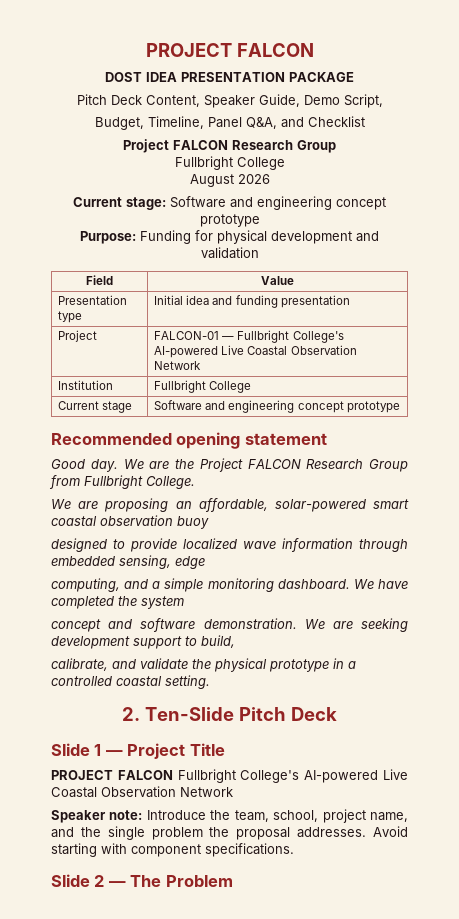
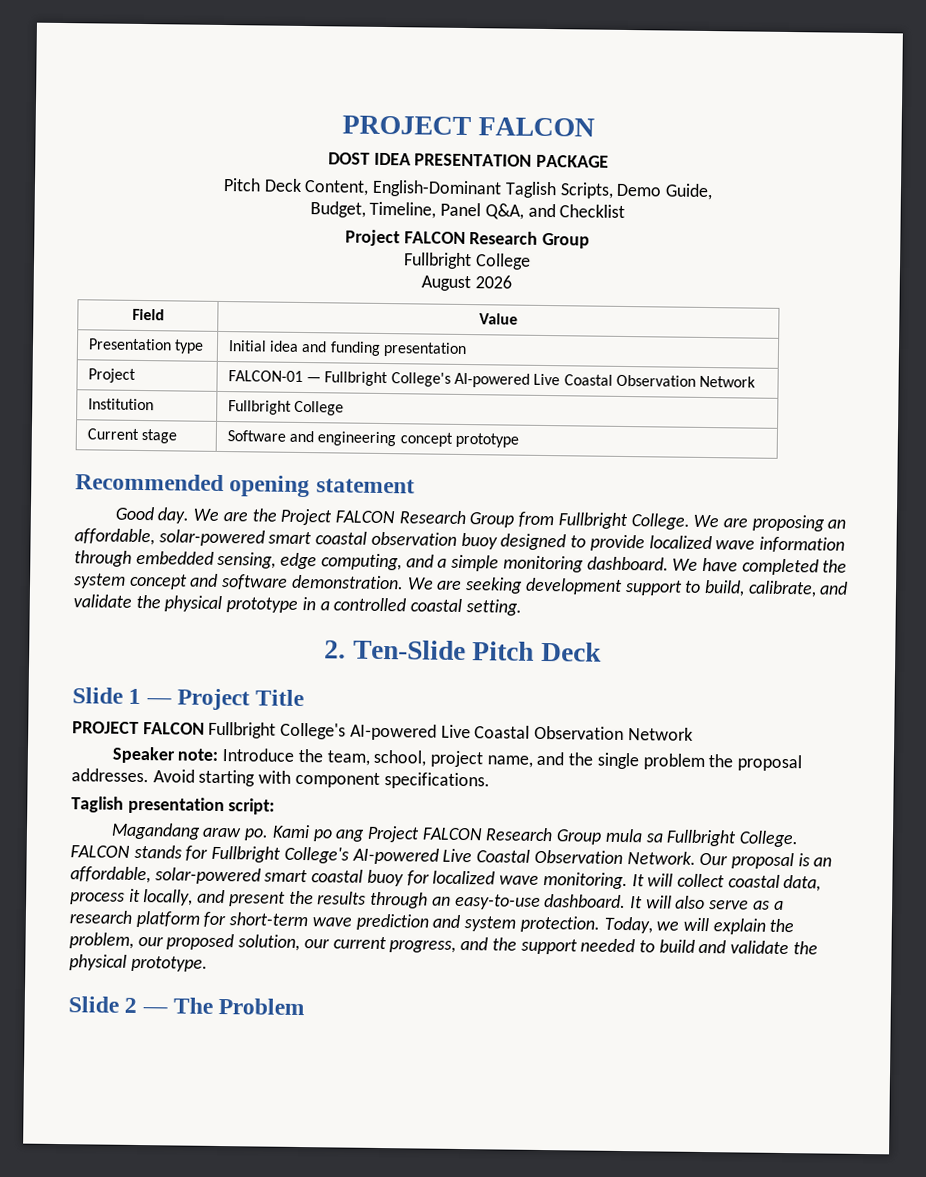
- Pitch Deck Content, Speaker Guide, Demo Script,
+ Pitch Deck Content, English-Dominant Taglish Scripts, Demo Guide,
- Current stage: Software and engineering concept prototype
- Purpose: Funding for physical development and validation
- We are the Project FALCON Research Group from Fullbright College.
- We are proposing an affordable, solar-powered smart coastal observation buoy
- designed to provide localized wave information through embedded sensing, edge
- computing, and a simple monitoring dashboard.
+ We are the Project FALCON Research Group from Fullbright College. We are proposing an affordable, solar-powered smart coastal observation buoy designed to provide localized wave information through embedded sensing, edge computing, and a simple monitoring dashboard.
- We have completed the system
- concept and software demonstration.
+ We have completed the system concept and software demonstration.
- We are seeking development support to build,
- calibrate, and validate the physical prototype in a controlled coastal setting.
+ We are seeking development support to build, calibrate, and validate the physical prototype in a controlled coastal setting.
+ Taglish presentation script:
+ Magandang araw po. Kami po ang Project FALCON Research Group mula sa Fullbright College. FALCON stands for Fullbright College's AI-powered Live Coastal Observation Network. Our proposal is an affordable, solar-powered smart coastal buoy for localized wave monitoring. It will collect coastal data, process it locally, and present the results through an easy-to-use dashboard. It will also serve as a research platform for short-term wave prediction and system protection. Today, we will explain the problem, our proposed solution, our current progress, and the support needed to build and validate the physical prototype.

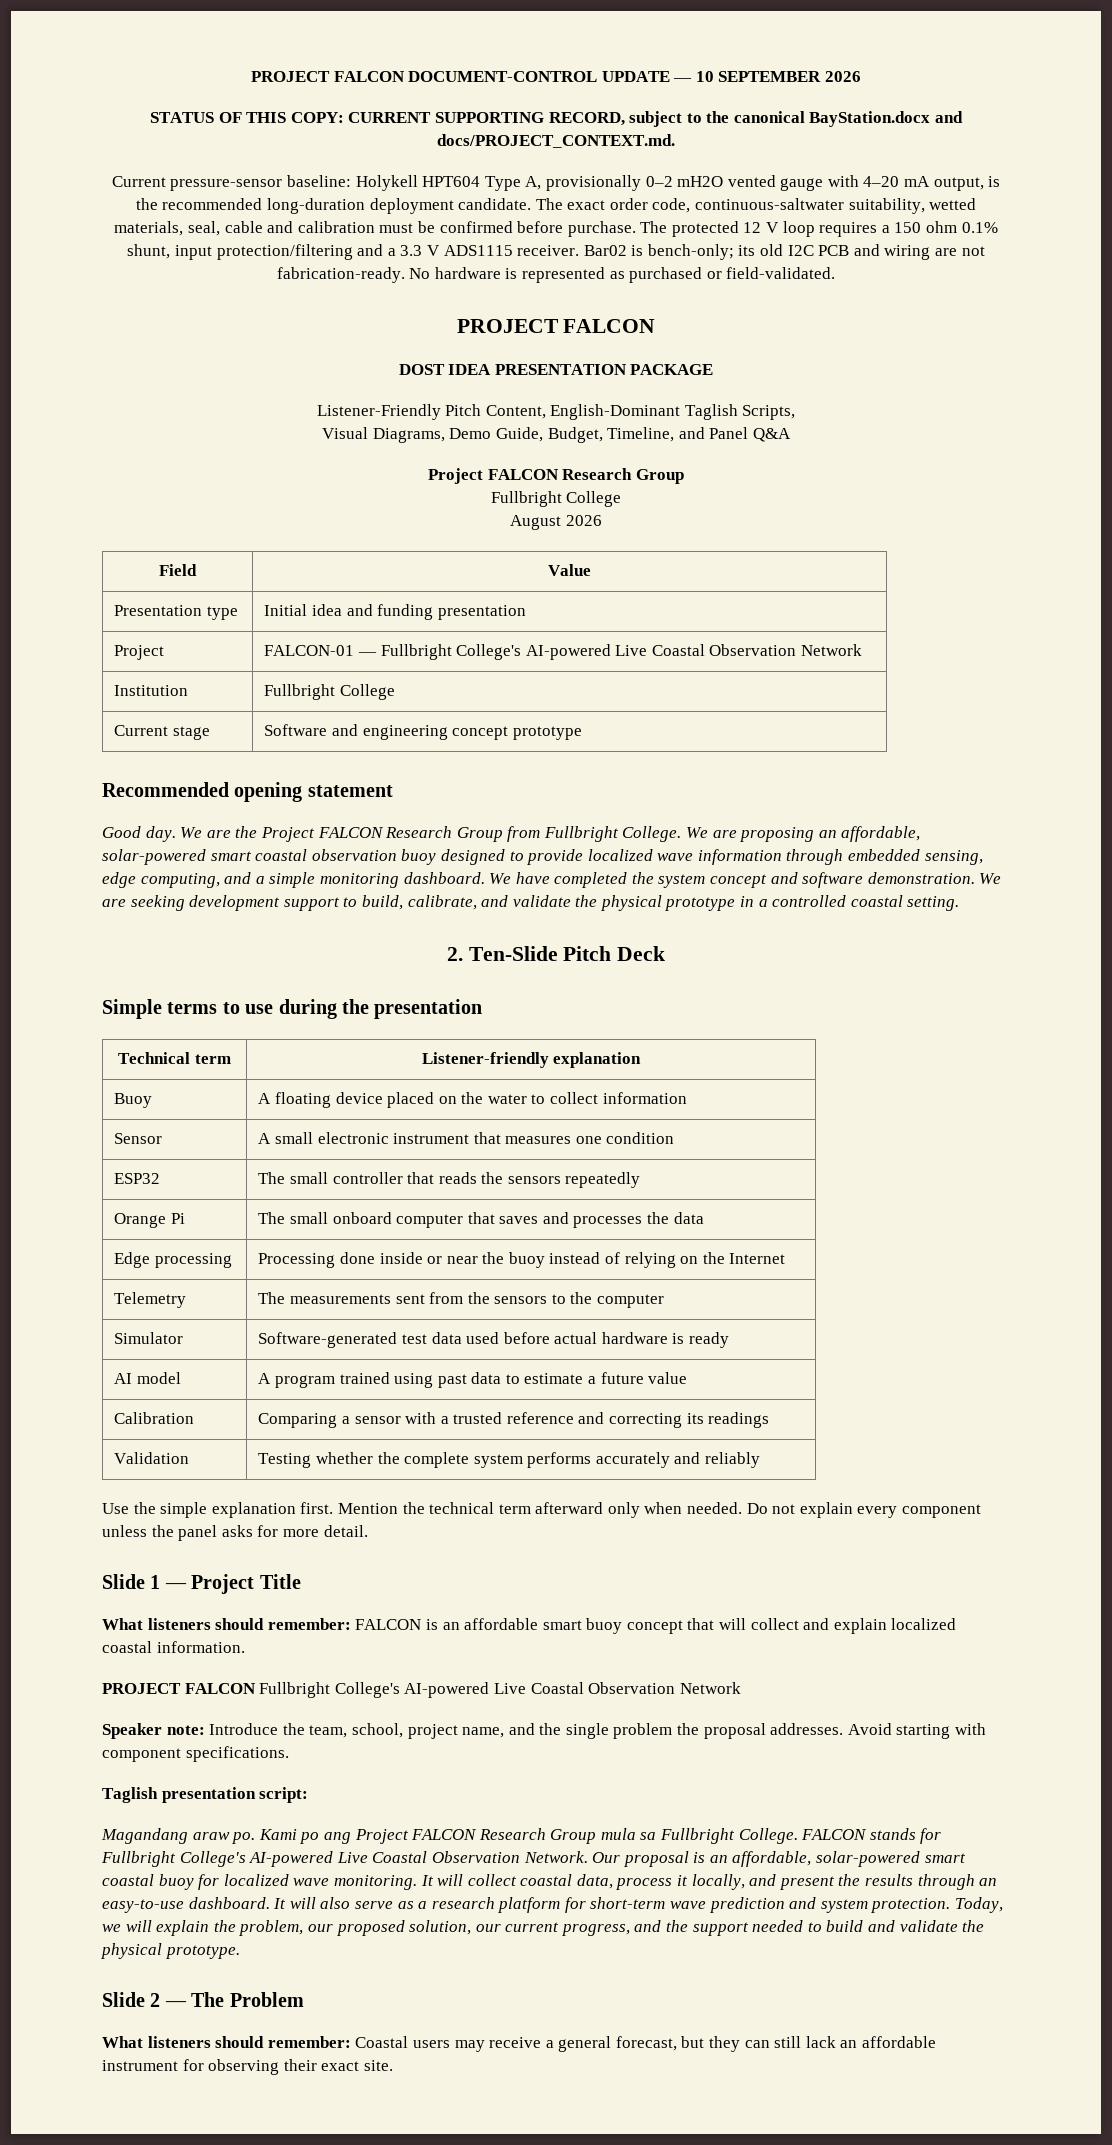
+ PROJECT FALCON DOCUMENT-CONTROL UPDATE — 10 SEPTEMBER 2026
+ STATUS OF THIS COPY: CURRENT SUPPORTING RECORD, subject to the canonical BayStation.docx and docs/PROJECT_CONTEXT.md.
+ Current pressure-sensor baseline: Holykell HPT604 Type A, provisionally 0–2 mH2O vented gauge with 4–20 mA output, is the recommended long-duration deployment candidate. The exact order code, continuous-saltwater suitability, wetted materials, seal, cable and calibration must be confirmed before purchase. The protected 12 V loop requires a 150 ohm 0.1% shunt, input protection/filtering and a 3.3 V ADS1115 receiver. Bar02 is bench-only; its old I2C PCB and wiring are not fabrication-ready. No hardware is represented as purchased or field-validated.
- Pitch Deck Content, English-Dominant Taglish Scripts, Demo Guide,
- Budget, Timeline, Panel Q&A, and Checklist
+ Listener-Friendly Pitch Content, English-Dominant Taglish Scripts,
+ Visual Diagrams, Demo Guide, Budget, Timeline, and Panel Q&A
+ Simple terms to use during the presentation
+ Technical term | Listener-friendly explanation
+ Buoy | A floating device placed on the water to collect information
+ Sensor | A small electronic instrument that measures one condition
+ ESP32 | The small controller that reads the sensors repeatedly
+ Orange Pi | The small onboard computer that saves and processes the data
+ Edge processing | Processing done inside or near the buoy instead of relying on the Internet
+ Telemetry | The measurements sent from the sensors to the computer
+ Simulator | Software-generated test data used before actual hardware is ready
+ AI model | A program trained using past data to estimate a future value
+ Calibration | Comparing a sensor with a trusted reference and correcting its readings
+ Validation | Testing whether the complete system performs accurately and reliably
+ Use the simple explanation first. Mention the technical term afterward only when needed. Do not explain every component unless the panel asks for more detail.
+ What listeners should remember: FALCON is an affordable smart buoy concept that will collect and explain localized coastal information.
+ What listeners should remember: Coastal users may receive a general forecast, but they can still lack an affordable instrument for observing their exact site.

